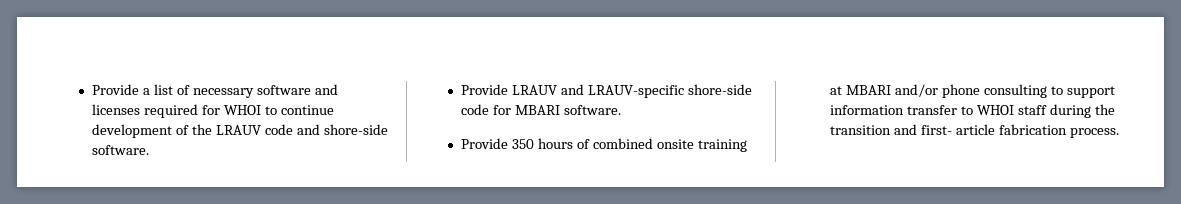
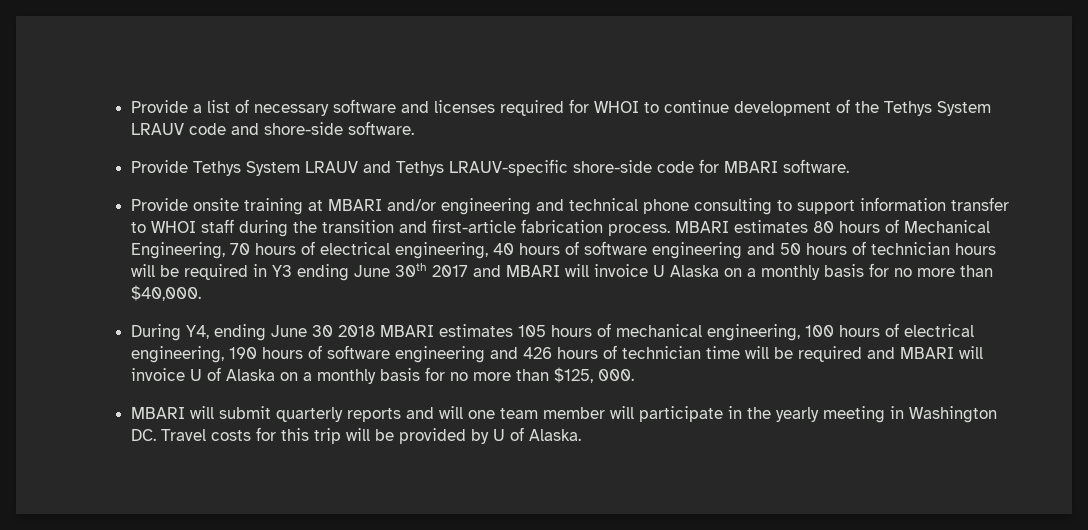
- Provide a list of necessary software and licenses required for WHOI to continue development of the LRAUV code and shore-side software.
+ Provide a list of necessary software and licenses required for WHOI to continue development of the Tethys System LRAUV code and shore-side software.
- Provide LRAUV and LRAUV-specific shore-side code for MBARI software.
+ Provide Tethys System LRAUV and Tethys LRAUV-specific shore-side code for MBARI software.
- Provide 350 hours of combined onsite training at MBARI and/or phone consulting to support information transfer to WHOI staff during the transition and first- article fabrication process.
+ Provide onsite training at MBARI and/or engineering and technical phone consulting to support information transfer to WHOI staff during the transition and first-article fabrication process. MBARI estimates 80 hours of Mechanical Engineering, 70 hours of electrical engineering, 40 hours of software engineering and 50 hours of technician hours will be required in Y3 ending June 30th 2017 and MBARI will invoice U Alaska on a monthly basis for no more than $40,000.
+ During Y4, ending June 30 2018 MBARI estimates 105 hours of mechanical engineering, 100 hours of electrical engineering, 190 hours of software engineering and 426 hours of technician time will be required and MBARI will invoice U of Alaska on a monthly basis for no more than $125, 000.
+ MBARI will submit quarterly reports and will one team member will participate in the yearly meeting in Washington DC. Travel costs for this trip will be provided by U of Alaska.

